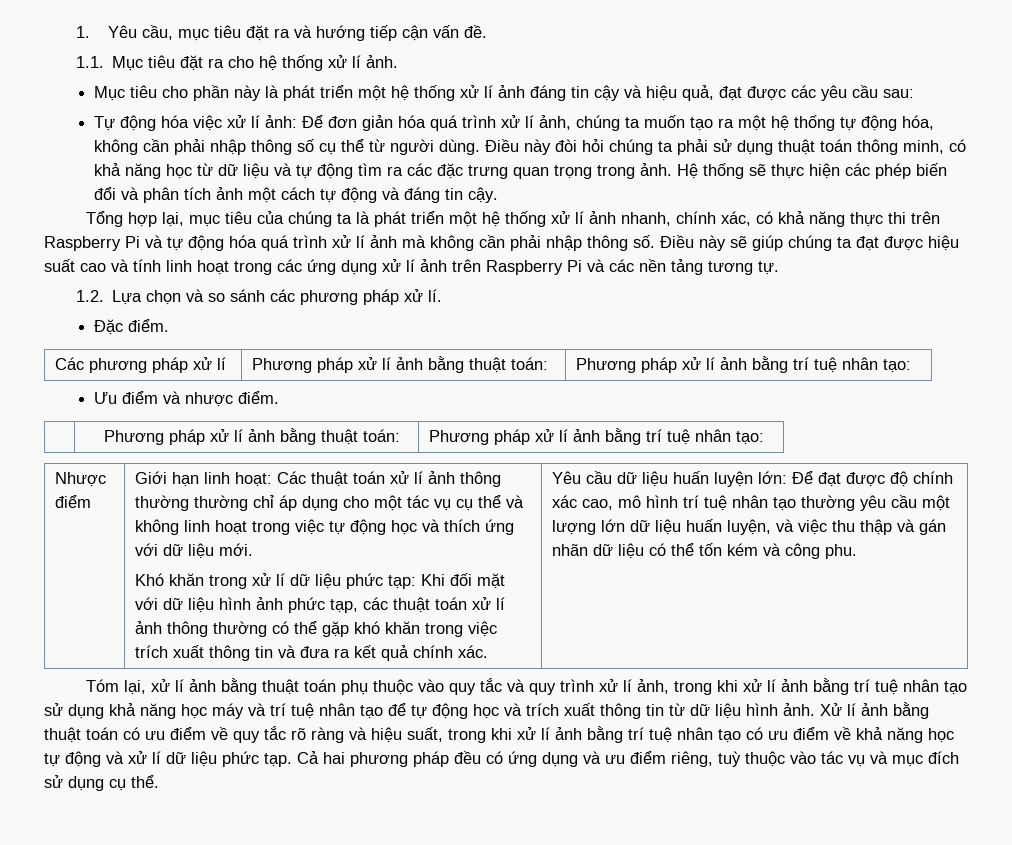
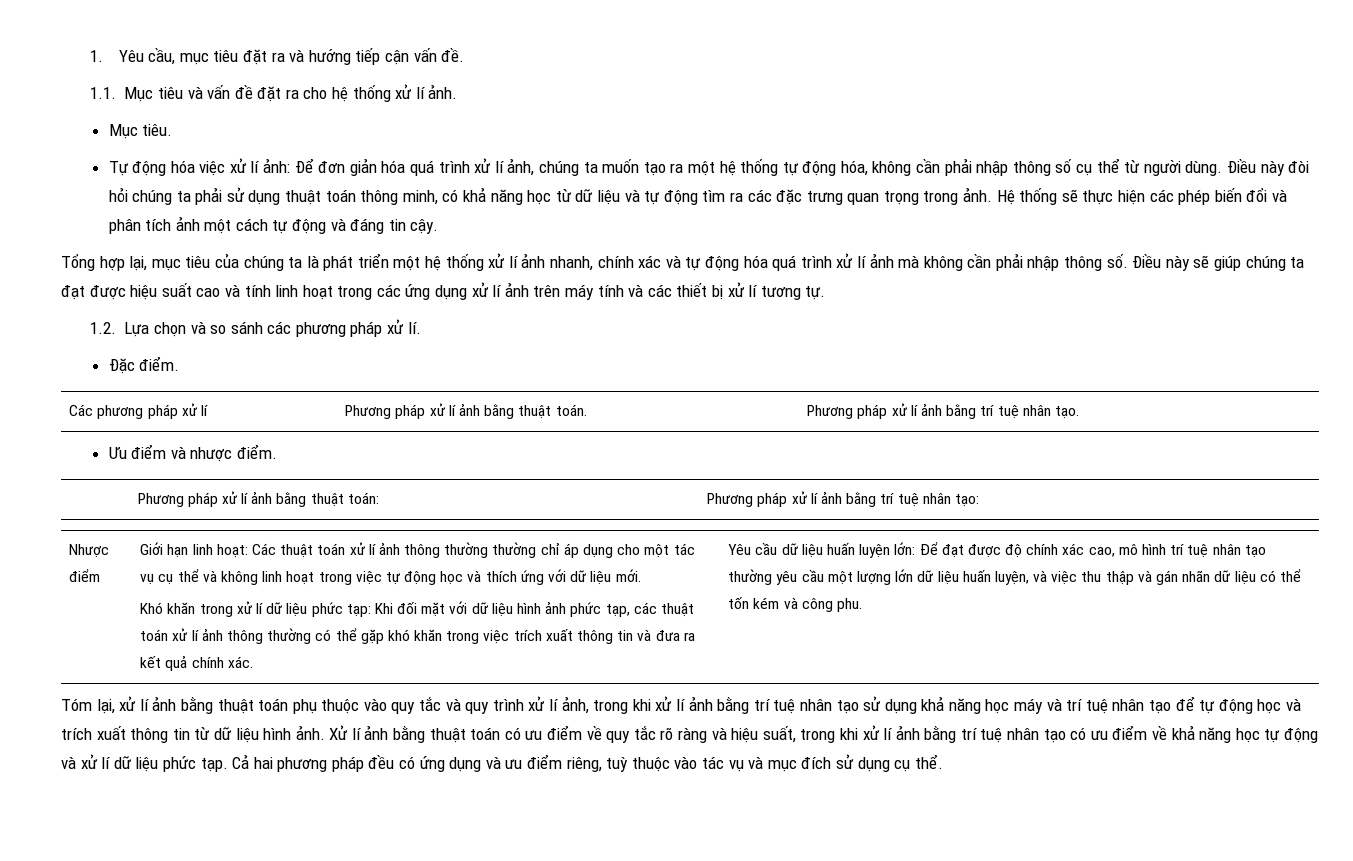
- 1.1. Mục tiêu đặt ra cho hệ thống xử lí ảnh.
+ 1.1. Mục tiêu và vấn đề đặt ra cho hệ thống xử lí ảnh.
- Mục tiêu cho phần này là phát triển một hệ thống xử lí ảnh đáng tin cậy và hiệu quả, đạt được các yêu cầu sau:
+ Mục tiêu.
- Tổng hợp lại, mục tiêu của chúng ta là phát triển một hệ thống xử lí ảnh nhanh, chính xác, có khả năng thực thi trên Raspberry Pi và tự động hóa quá trình xử lí ảnh mà không cần phải nhập thông số.
+ Tổng hợp lại, mục tiêu của chúng ta là phát triển một hệ thống xử lí ảnh nhanh, chính xác và tự động hóa quá trình xử lí ảnh mà không cần phải nhập thông số.
- Điều này sẽ giúp chúng ta đạt được hiệu suất cao và tính linh hoạt trong các ứng dụng xử lí ảnh trên Raspberry Pi và các nền tảng tương tự.
+ Điều này sẽ giúp chúng ta đạt được hiệu suất cao và tính linh hoạt trong các ứng dụng xử lí ảnh trên máy tính và các thiết bị xử lí tương tự.
- Các phương pháp xử lí | Phương pháp xử lí ảnh bằng thuật toán: | Phương pháp xử lí ảnh bằng trí tuệ nhân tạo:
+ Các phương pháp xử lí | Phương pháp xử lí ảnh bằng thuật toán. | Phương pháp xử lí ảnh bằng trí tuệ nhân tạo.

